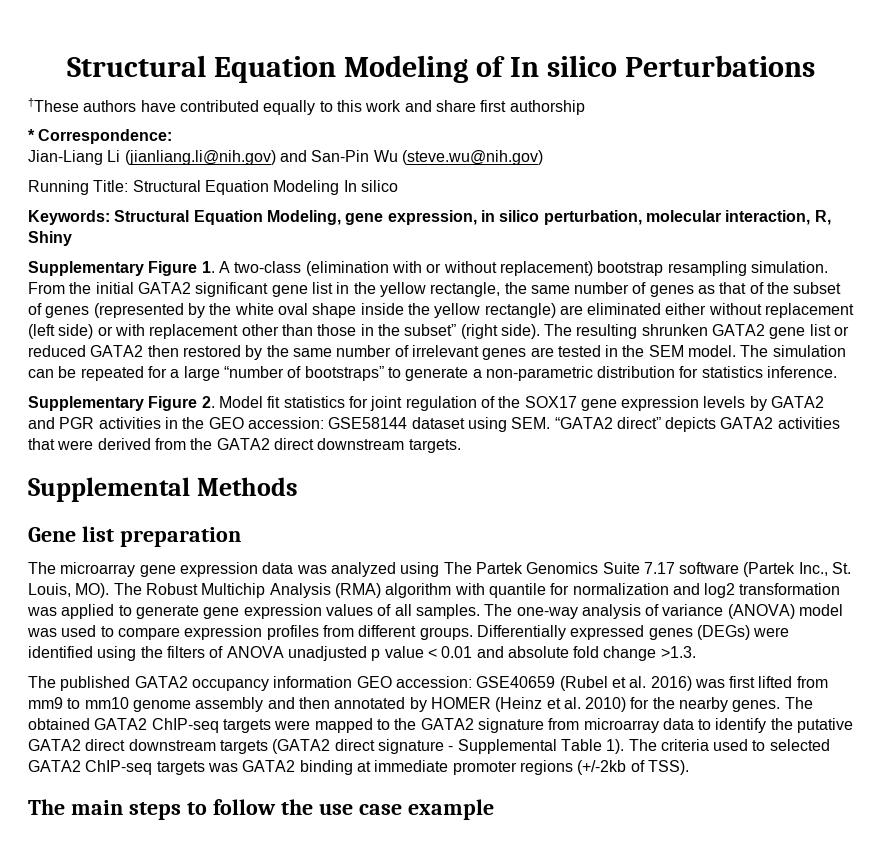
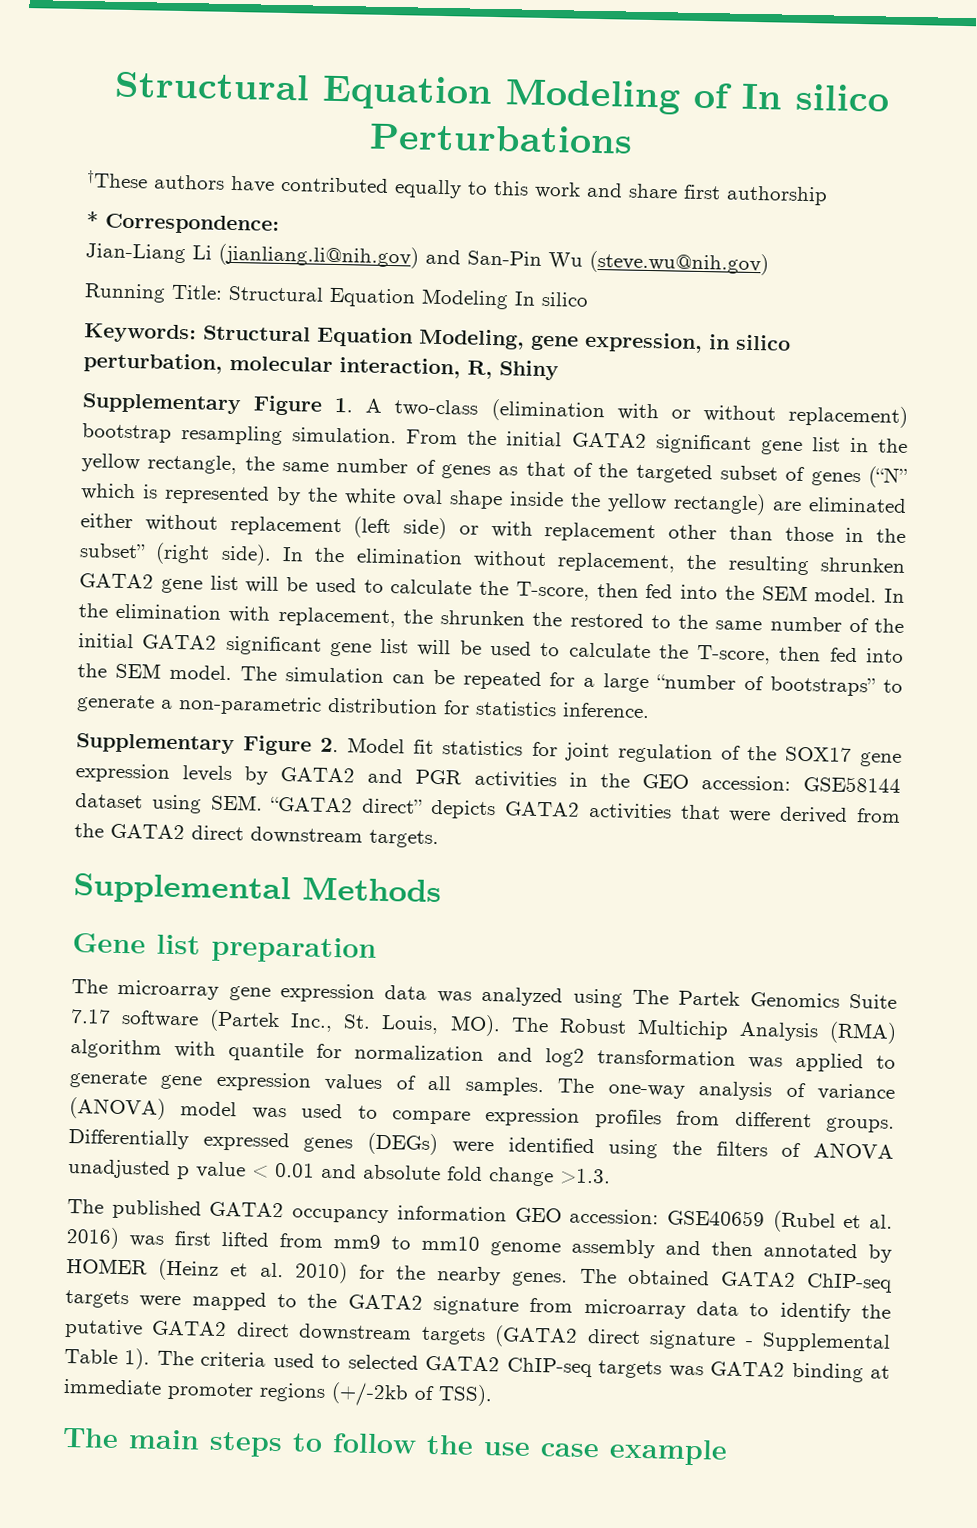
- From the initial GATA2 significant gene list in the yellow rectangle, the same number of genes as that of the subset of genes (represented by the white oval shape inside the yellow rectangle) are eliminated either without replacement (left side) or with replacement other than those in the subset” (right side).
+ From the initial GATA2 significant gene list in the yellow rectangle, the same number of genes as that of the targeted subset of genes (“N” which is represented by the white oval shape inside the yellow rectangle) are eliminated either without replacement (left side) or with replacement other than those in the subset” (right side).
- The resulting shrunken GATA2 gene list or reduced GATA2 then restored by the same number of irrelevant genes are tested in the SEM model.
+ In the elimination without replacement, the resulting shrunken GATA2 gene list will be used to calculate the T-score, then fed into the SEM model. In the elimination with replacement, the shrunken the restored to the same number of the initial GATA2 significant gene list will be used to calculate the T-score, then fed into the SEM model.

